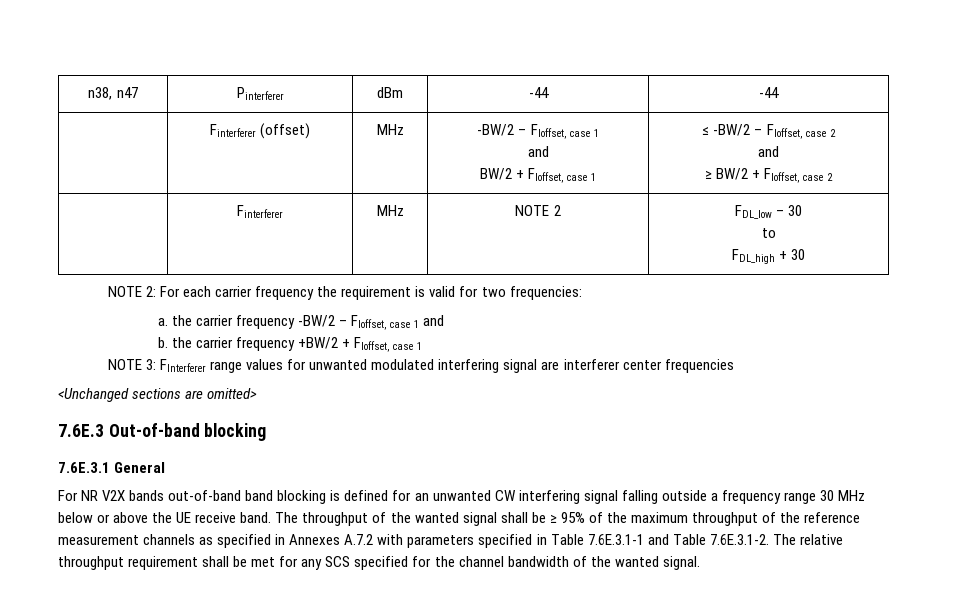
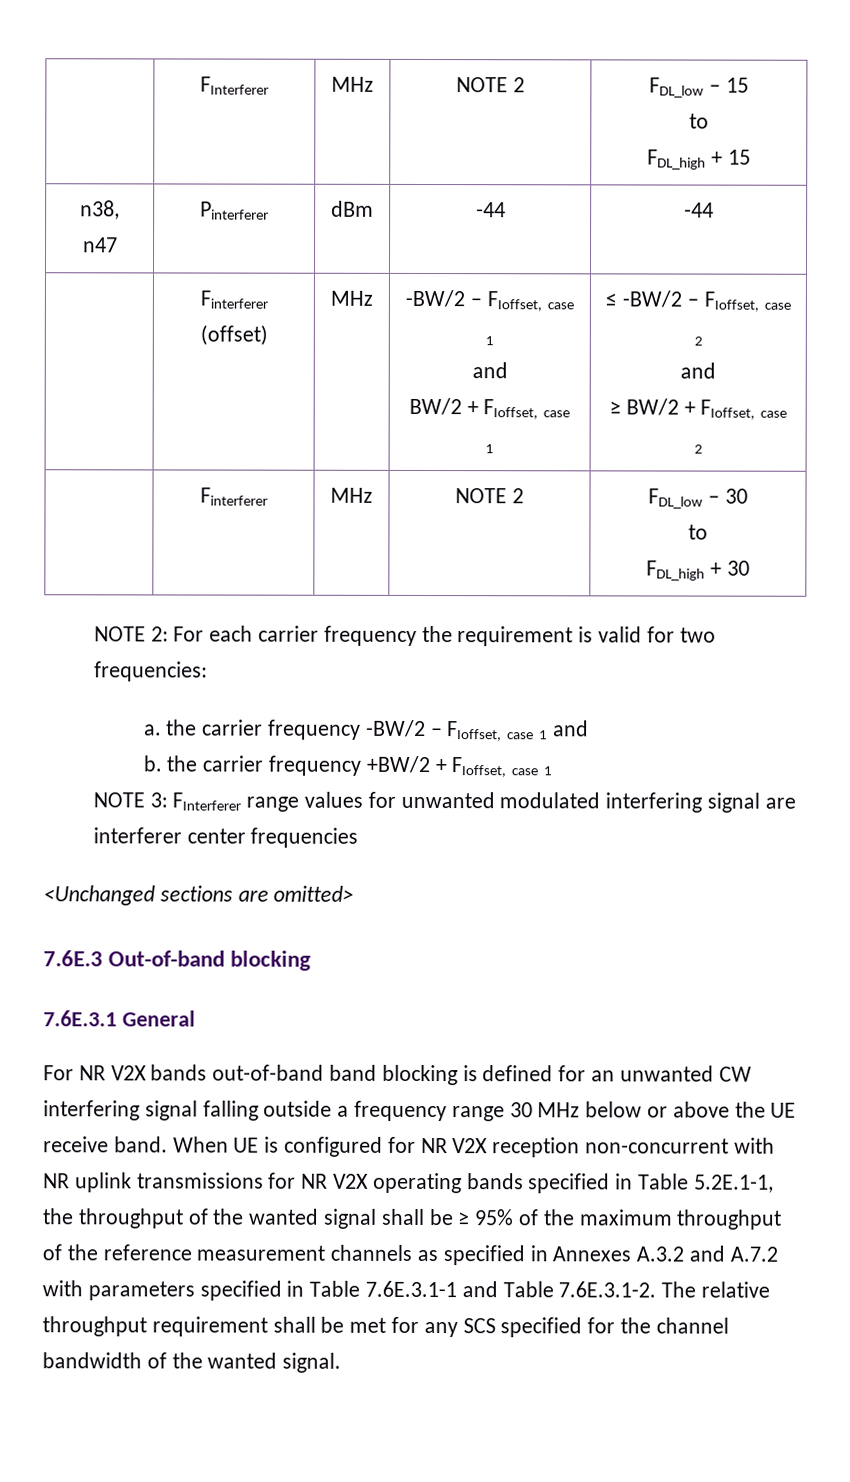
+ | FInterferer | MHz | NOTE 2 | FDL_low – 15
+ to
+ FDL_high + 15
- The throughput of the wanted signal shall be ≥ 95% of the maximum throughput of the reference measurement channels as specified in Annexes A.7.2 with parameters specified in Table 7.6E.3.1-1 and Table 7.6E.3.1-2. The relative throughput requirement shall be met for any SCS specified for the channel bandwidth of the wanted signal.
+ When UE is configured for NR V2X reception non-concurrent with NR uplink transmissions for NR V2X operating bands specified in Table 5.2E.1-1, the throughput of the wanted signal shall be ≥ 95% of the maximum throughput of the reference measurement channels as specified in Annexes A.3.2 and A.7.2 with parameters specified in Table 7.6E.3.1-1 and Table 7.6E.3.1-2. The relative throughput requirement shall be met for any SCS specified for the channel bandwidth of the wanted signal.

